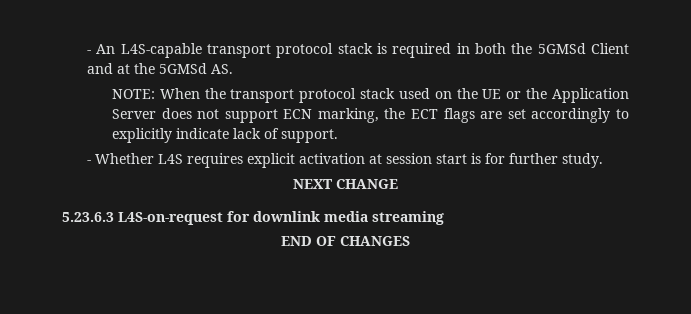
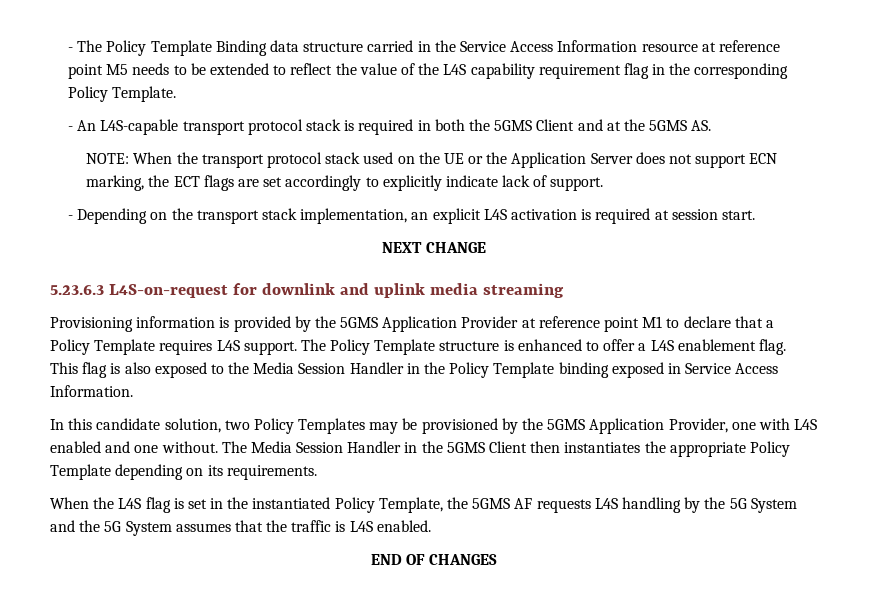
- - An L4S-capable transport protocol stack is required in both the 5GMSd Client and at the 5GMSd AS.
+ - The Policy Template Binding data structure carried in the Service Access Information resource at reference point M5 needs to be extended to reflect the value of the L4S capability requirement flag in the corresponding Policy Template.
+ - An L4S-capable transport protocol stack is required in both the 5GMS Client and at the 5GMS AS.
- - Whether L4S requires explicit activation at session start is for further study.
+ - Depending on the transport stack implementation, an explicit L4S activation is required at session start.
- 5.23.6.3 L4S-on-request for downlink media streaming
+ 5.23.6.3 L4S-on-request for downlink and uplink media streaming
+ Provisioning information is provided by the 5GMS Application Provider at reference point M1 to declare that a Policy Template requires L4S support. The Policy Template structure is enhanced to offer a L4S enablement flag. This flag is also exposed to the Media Session Handler in the Policy Template binding exposed in Service Access Information.
+ In this candidate solution, two Policy Templates may be provisioned by the 5GMS Application Provider, one with L4S enabled and one without. The Media Session Handler in the 5GMS Client then instantiates the appropriate Policy Template depending on its requirements.
+ When the L4S flag is set in the instantiated Policy Template, the 5GMS AF requests L4S handling by the 5G System and the 5G System assumes that the traffic is L4S enabled.

